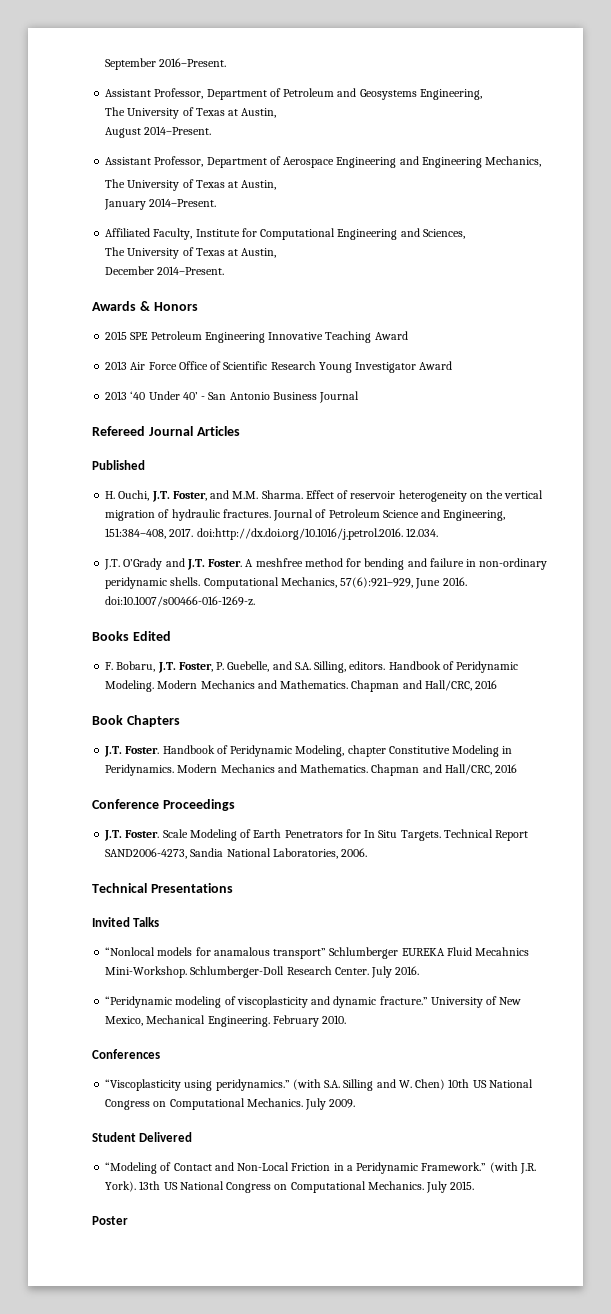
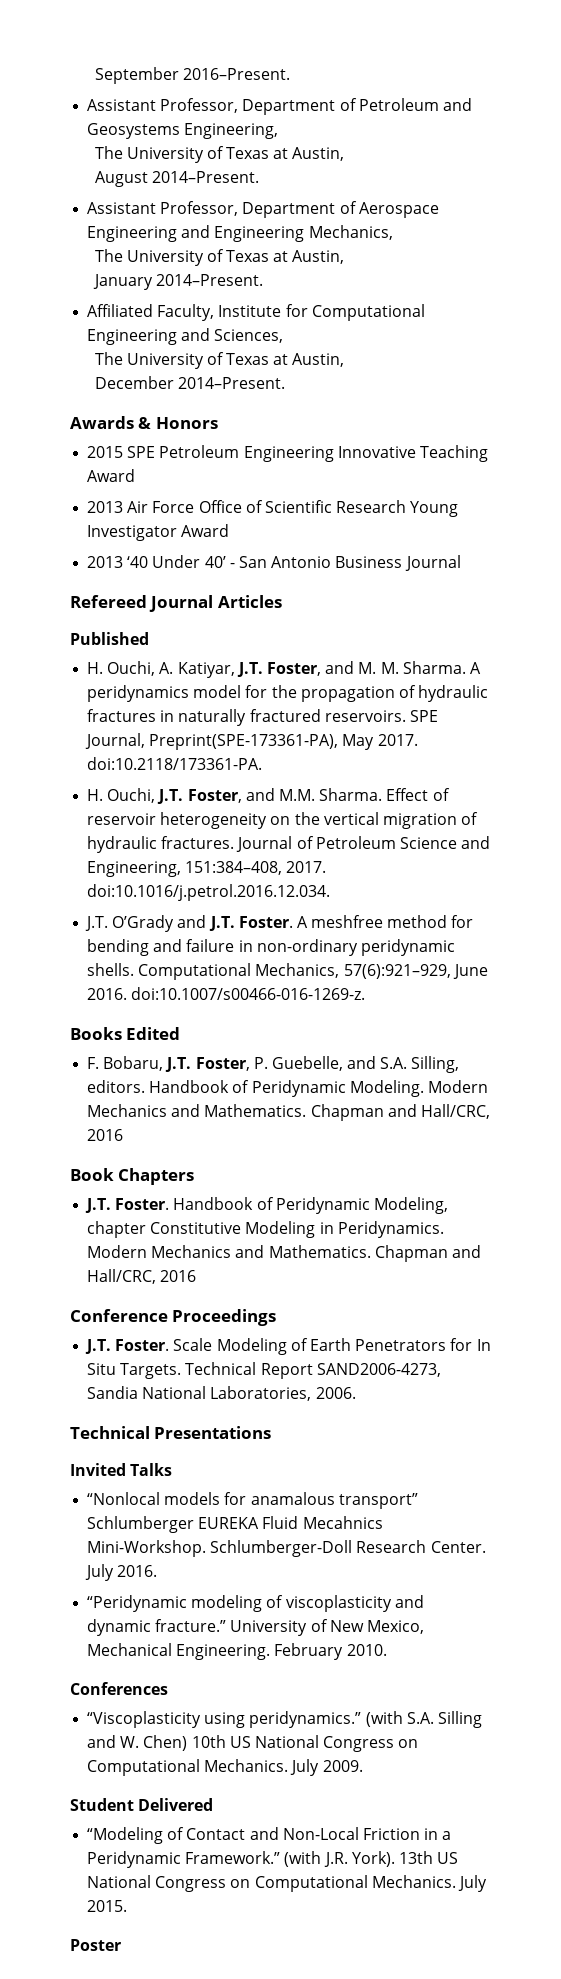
+ H. Ouchi, A. Katiyar, J.T. Foster, and M. M. Sharma. A peridynamics model for the propagation of hydraulic fractures in naturally fractured reservoirs. SPE Journal, Preprint(SPE-173361-PA), May 2017. doi:10.2118/173361-PA.
- Journal of Petroleum Science and Engineering, 151:384–408, 2017. doi:http://dx.doi.org/10.1016/j.petrol.2016. 12.034.
+ Journal of Petroleum Science and Engineering, 151:384–408, 2017. doi:10.1016/j.petrol.2016.12.034.

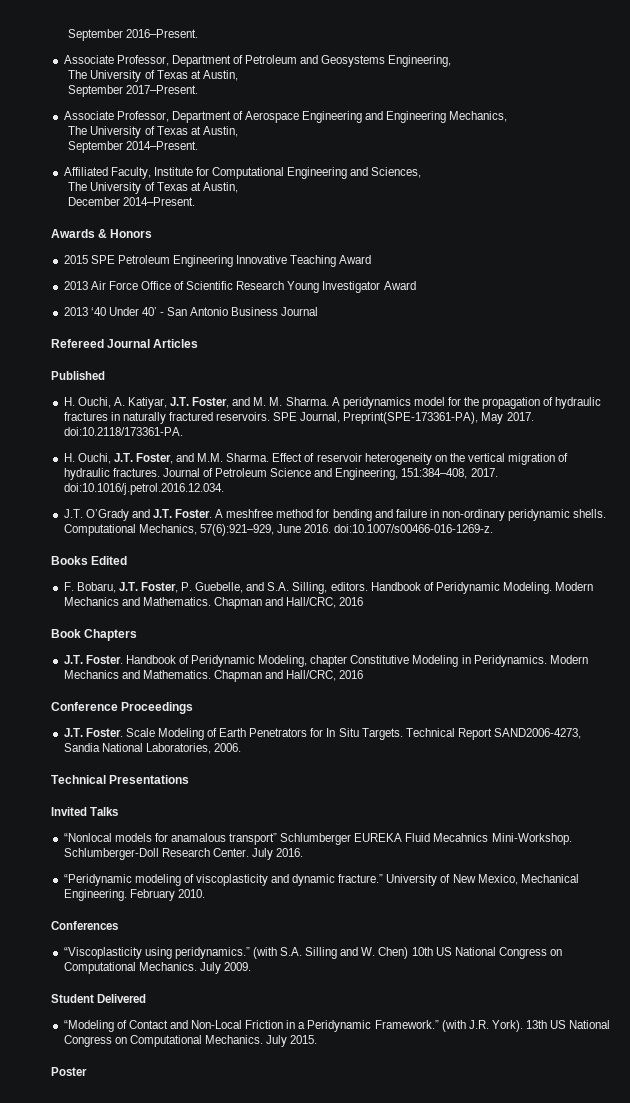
- Assistant Professor, Department of Petroleum and Geosystems Engineering,
+ Associate Professor, Department of Petroleum and Geosystems Engineering,
- August 2014–Present.
- Assistant Professor, Department of Aerospace Engineering and Engineering Mechanics,
+ September 2017–Present.
+ Associate Professor, Department of Aerospace Engineering and Engineering Mechanics,
- January 2014–Present.
+ September 2014–Present.

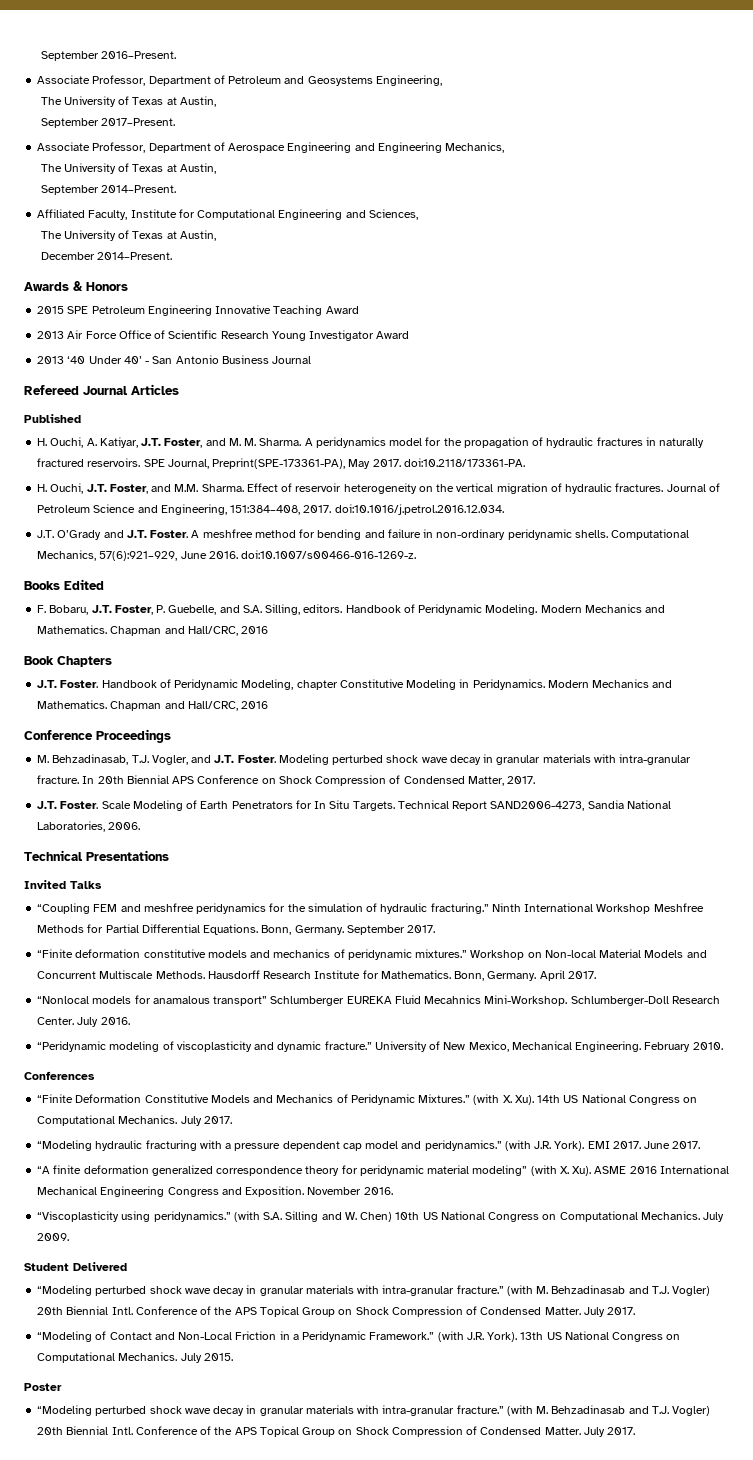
+ M. Behzadinasab, T.J. Vogler, and J.T. Foster. Modeling perturbed shock wave decay in granular materials with intra-granular fracture. In 20th Biennial APS Conference on Shock Compression of Condensed Matter, 2017.
+ “Coupling FEM and meshfree peridynamics for the simulation of hydraulic fracturing.” Ninth International Workshop Meshfree Methods for Partial Differential Equations. Bonn, Germany. September 2017.
+ “Finite deformation constitutive models and mechanics of peridynamic mixtures.” Workshop on Non-local Material Models and Concurrent Multiscale Methods. Hausdorff Research Institute for Mathematics. Bonn, Germany. April 2017.
+ “Finite Deformation Constitutive Models and Mechanics of Peridynamic Mixtures.” (with X. Xu). 14th US National Congress on Computational Mechanics. July 2017.
+ “Modeling hydraulic fracturing with a pressure dependent cap model and peridynamics.” (with J.R. York). EMI 2017. June 2017.
+ “A finite deformation generalized correspondence theory for peridynamic material modeling” (with X. Xu). ASME 2016 International Mechanical Engineering Congress and Exposition. November 2016.
  Student Delivered
+ “Modeling perturbed shock wave decay in granular materials with intra-granular fracture.” (with M. Behzadinasab and T.J. Vogler) 20th Biennial Intl. Conference of the APS Topical Group on Shock Compression of Condensed Matter. July 2017.
  Poster
+ “Modeling perturbed shock wave decay in granular materials with intra-granular fracture.” (with M. Behzadinasab and T.J. Vogler) 20th Biennial Intl. Conference of the APS Topical Group on Shock Compression of Condensed Matter. July 2017.

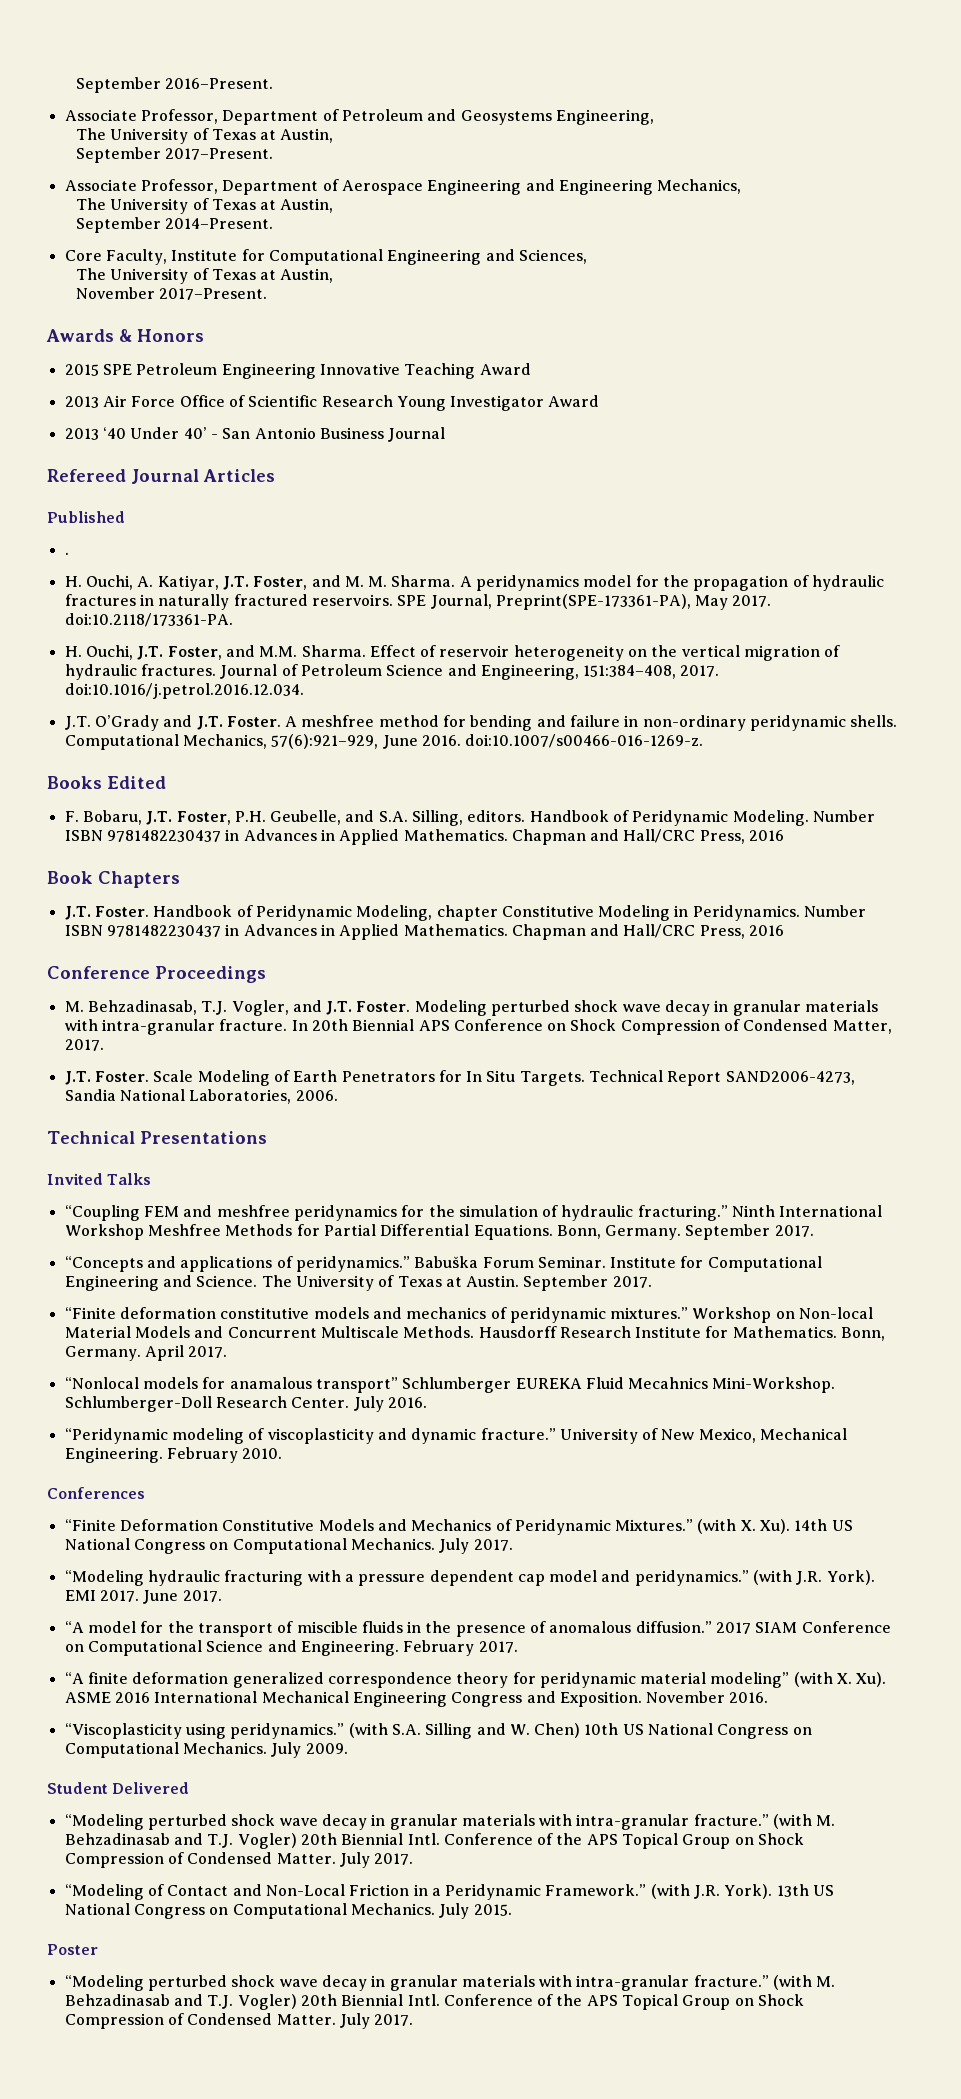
- Affiliated Faculty, Institute for Computational Engineering and Sciences,
+ Core Faculty, Institute for Computational Engineering and Sciences,
- December 2014–Present.
+ November 2017–Present.
+ .
- F. Bobaru, J.T. Foster, P. Guebelle, and S.A. Silling, editors.
+ F. Bobaru, J.T. Foster, P.H. Geubelle, and S.A. Silling, editors.
- Handbook of Peridynamic Modeling. Modern Mechanics and Mathematics. Chapman and Hall/CRC, 2016
+ Handbook of Peridynamic Modeling. Number ISBN 9781482230437 in Advances in Applied Mathematics. Chapman and Hall/CRC Press, 2016
- Handbook of Peridynamic Modeling, chapter Constitutive Modeling in Peridynamics. Modern Mechanics and Mathematics. Chapman and Hall/CRC, 2016
+ Handbook of Peridynamic Modeling, chapter Constitutive Modeling in Peridynamics. Number ISBN 9781482230437 in Advances in Applied Mathematics. Chapman and Hall/CRC Press, 2016
+ “Concepts and applications of peridynamics.” Babuška Forum Seminar. Institute for Computational Engineering and Science. The University of Texas at Austin. September 2017.
+ “A model for the transport of miscible fluids in the presence of anomalous diffusion.” 2017 SIAM Conference on Computational Science and Engineering. February 2017.

